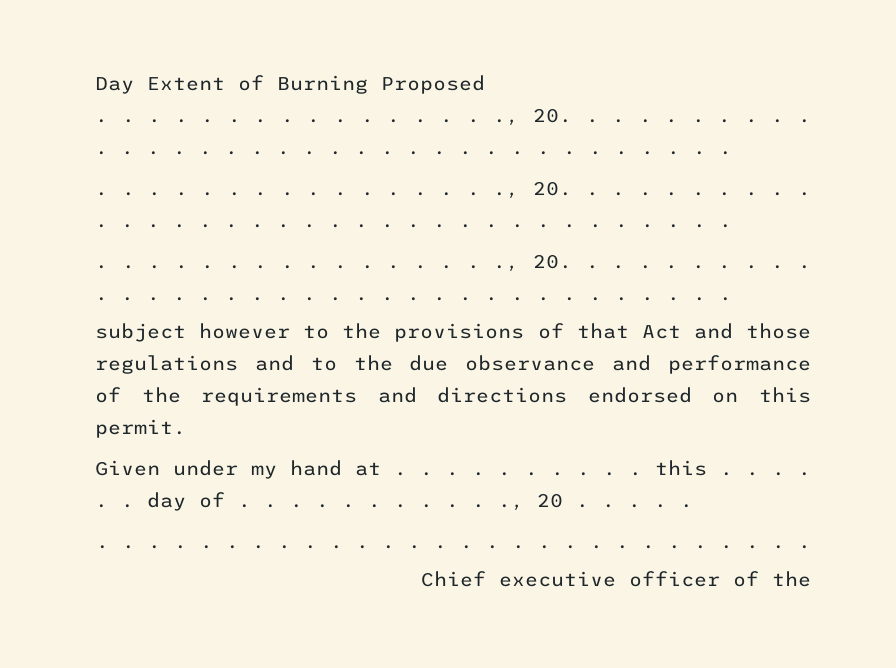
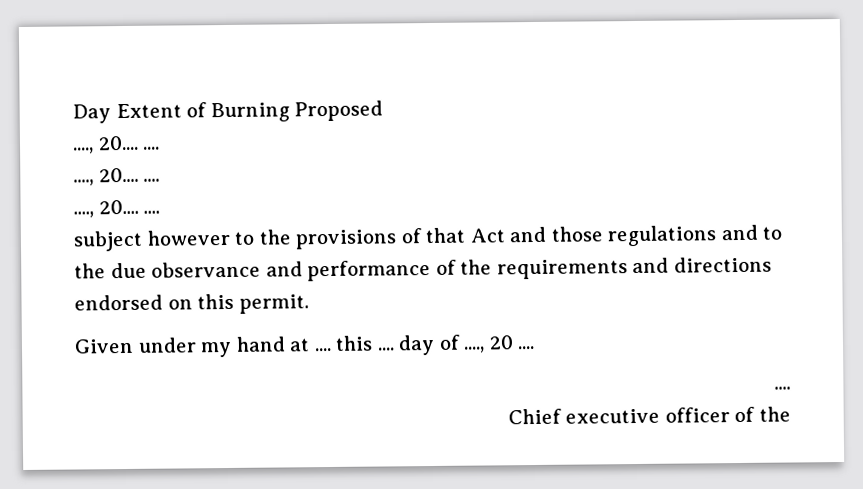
  Day Extent of Burning Proposed
- . . . . . . . . . . . . . . . ., 20. . . . . . . . . . . . . . . . . . . . . . . . . . . . . . . . . . .
- . . . . . . . . . . . . . . . ., 20. . . . . . . . . . . . . . . . . . . . . . . . . . . . . . . . . . .
- . . . . . . . . . . . . . . . ., 20. . . . . . . . . . . . . . . . . . . . . . . . . . . . . . . . . . .
+ ...., 20.... ....
+ ...., 20.... ....
+ ...., 20.... ....
- Given under my hand at . . . . . . . . . . this . . . . . . day of . . . . . . . . . . ., 20 . . . . .
- . . . . . . . . . . . . . . . . . . . . . . . . . . . .
+ Given under my hand at .... this .... day of ...., 20 ....
+ ....

